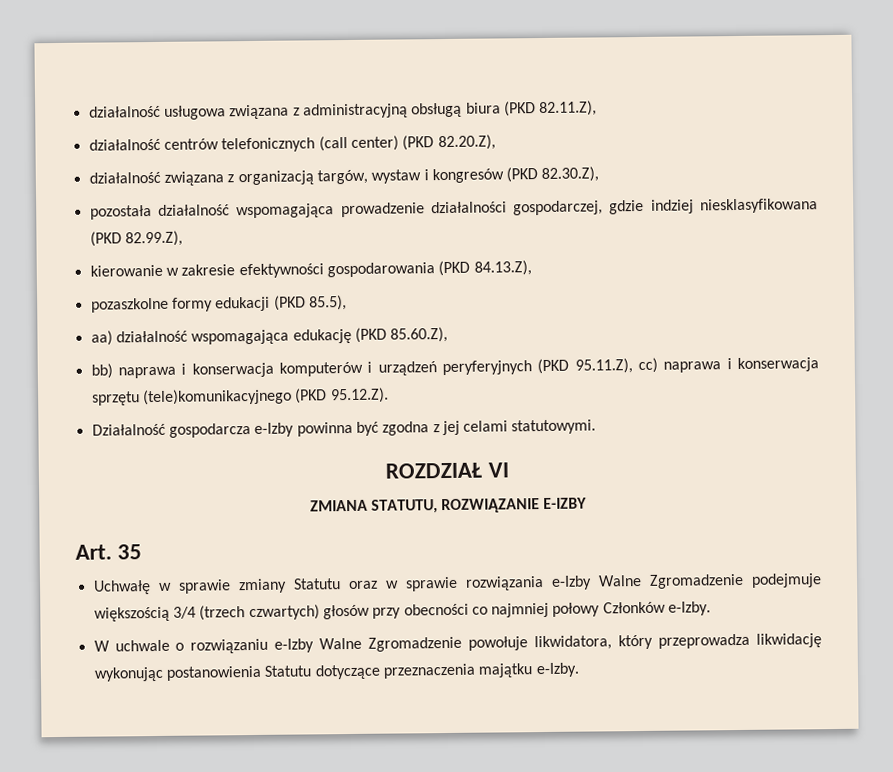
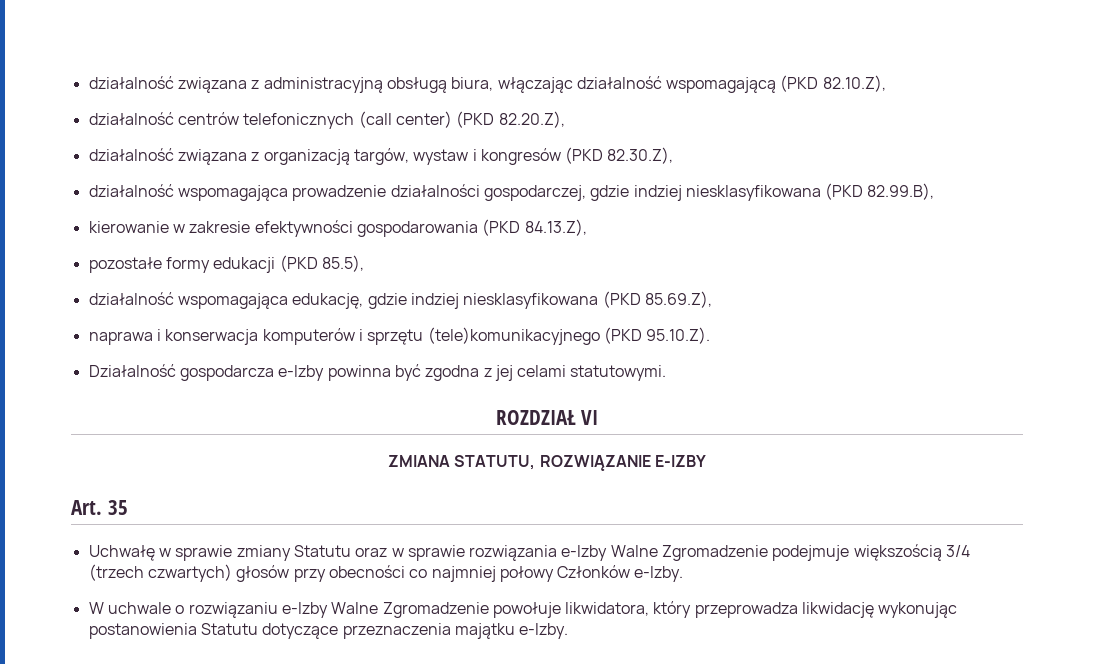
- działalność usługowa związana z administracyjną obsługą biura (PKD 82.11.Z),
+ działalność związana z administracyjną obsługą biura, włączając działalność wspomagającą (PKD 82.10.Z),
- pozostała działalność wspomagająca prowadzenie działalności gospodarczej, gdzie indziej niesklasyfikowana (PKD 82.99.Z),
+ działalność wspomagająca prowadzenie działalności gospodarczej, gdzie indziej niesklasyfikowana (PKD 82.99.B),
- pozaszkolne formy edukacji (PKD 85.5),
+ pozostałe formy edukacji (PKD 85.5),
- aa) działalność wspomagająca edukację (PKD 85.60.Z),
- bb) naprawa i konserwacja komputerów i urządzeń peryferyjnych (PKD 95.11.Z), cc) naprawa i konserwacja sprzętu (tele)komunikacyjnego (PKD 95.12.Z).
+ działalność wspomagająca edukację, gdzie indziej niesklasyfikowana (PKD 85.69.Z),
+ naprawa i konserwacja komputerów i sprzętu (tele)komunikacyjnego (PKD 95.10.Z).

